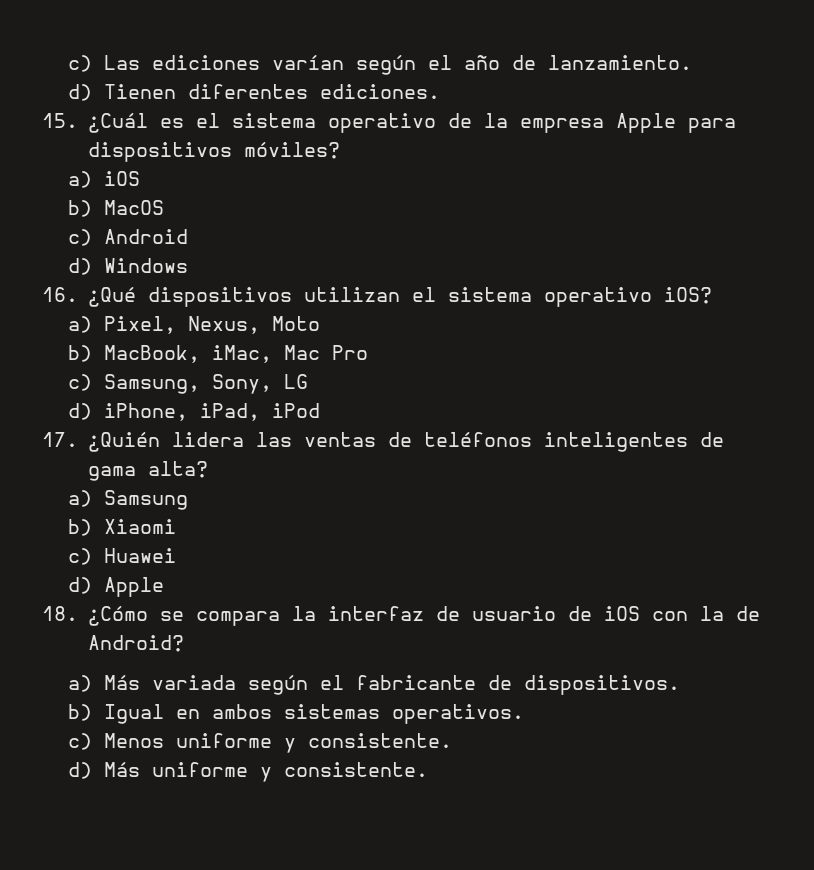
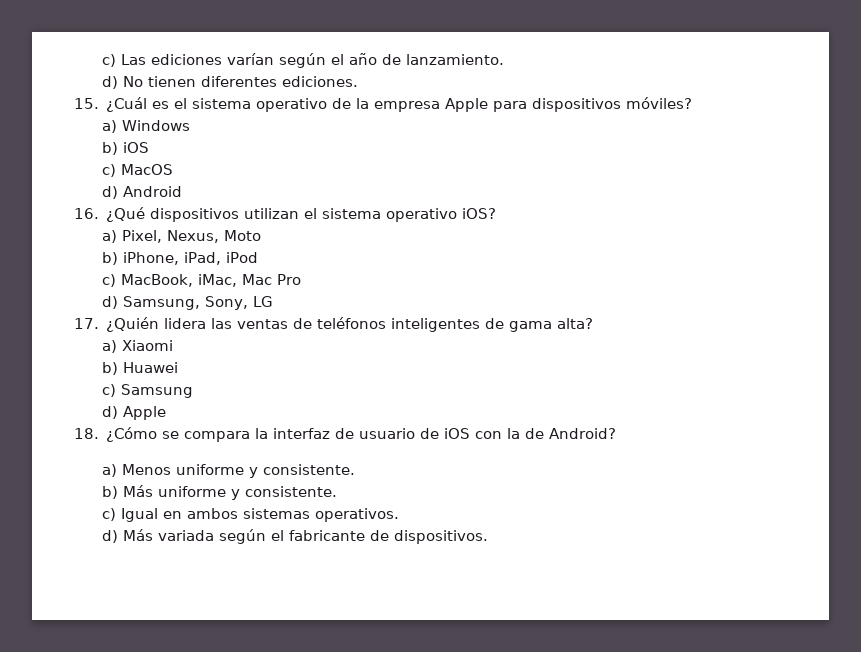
- d) Tienen diferentes ediciones.
+ d) No tienen diferentes ediciones.
- a) iOS
+ a) Windows
+ b) iOS
- b) MacOS
+ c) MacOS
- c) Android
+ d) Android
- d) Windows
- b) MacBook, iMac, Mac Pro
+ b) iPhone, iPad, iPod
+ c) MacBook, iMac, Mac Pro
- c) Samsung, Sony, LG
+ d) Samsung, Sony, LG
- d) iPhone, iPad, iPod
- a) Samsung
- b) Xiaomi
- c) Huawei
+ a) Xiaomi
+ b) Huawei
+ c) Samsung
- a) Más variada según el fabricante de dispositivos.
+ a) Menos uniforme y consistente.
+ b) Más uniforme y consistente.
+ c) Igual en ambos sistemas operativos.
+ d) Más variada según el fabricante de dispositivos.
- b) Igual en ambos sistemas operativos.
- c) Menos uniforme y consistente.
- d) Más uniforme y consistente.

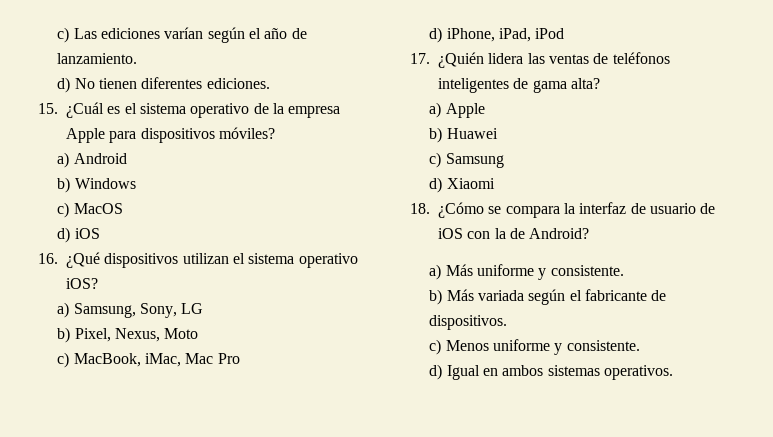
- a) Windows
- b) iOS
+ a) Android
+ b) Windows
- d) Android
+ d) iOS
- a) Pixel, Nexus, Moto
+ a) Samsung, Sony, LG
+ b) Pixel, Nexus, Moto
- b) iPhone, iPad, iPod
- d) Samsung, Sony, LG
+ d) iPhone, iPad, iPod
- a) Xiaomi
+ a) Apple
- d) Apple
+ d) Xiaomi
- a) Menos uniforme y consistente.
+ a) Más uniforme y consistente.
- b) Más uniforme y consistente.
- c) Igual en ambos sistemas operativos.
- d) Más variada según el fabricante de dispositivos.
+ b) Más variada según el fabricante de dispositivos.
+ c) Menos uniforme y consistente.
+ d) Igual en ambos sistemas operativos.

